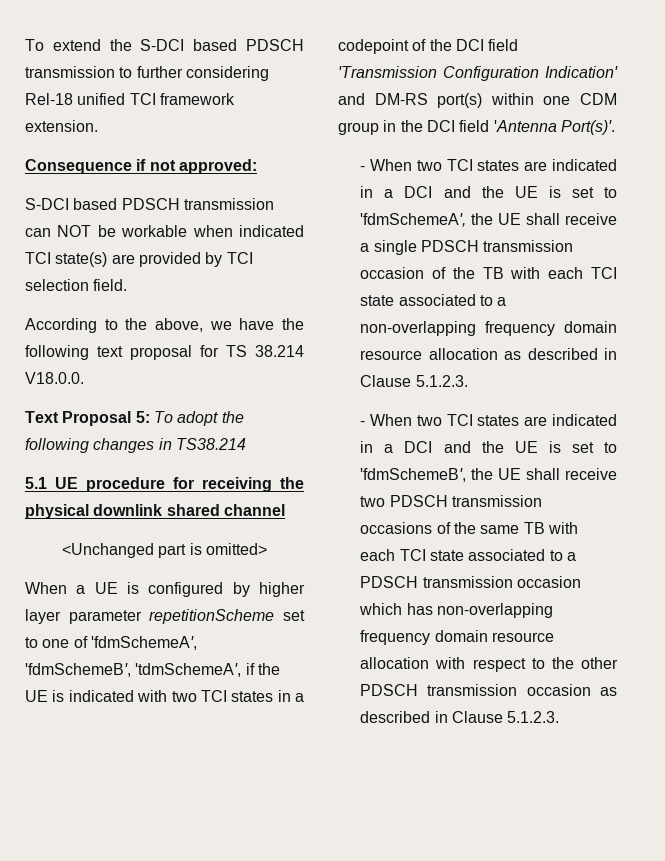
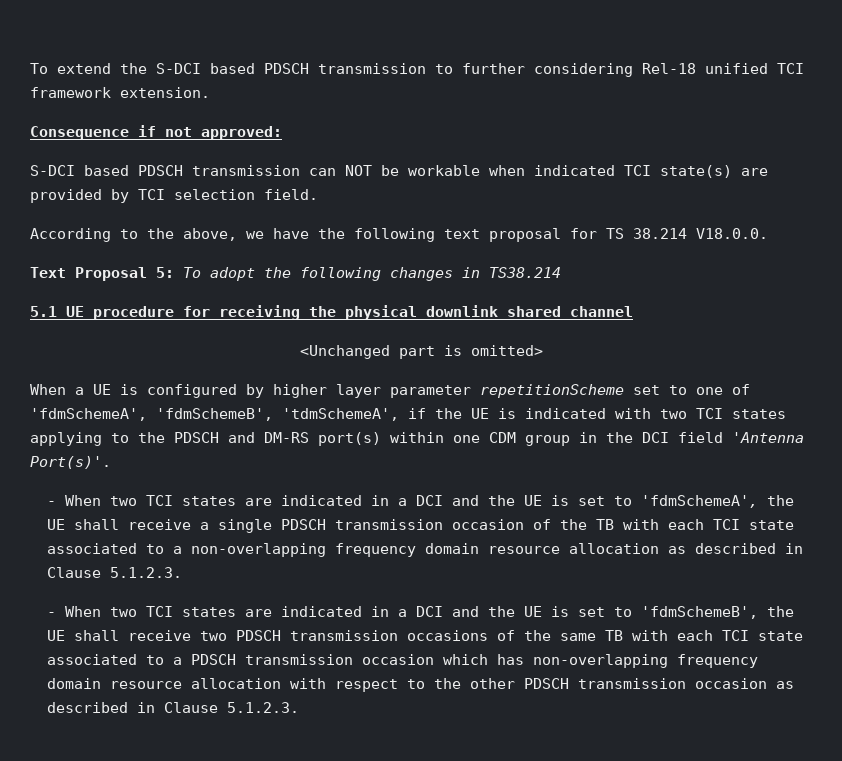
- When a UE is configured by higher layer parameter repetitionScheme set to one of 'fdmSchemeA', 'fdmSchemeB', 'tdmSchemeA', if the UE is indicated with two TCI states in a codepoint of the DCI field 'Transmission Configuration Indication' and DM-RS port(s) within one CDM group in the DCI field 'Antenna Port(s)'.
+ When a UE is configured by higher layer parameter repetitionScheme set to one of 'fdmSchemeA', 'fdmSchemeB', 'tdmSchemeA', if the UE is indicated with two TCI states applying to the PDSCH and DM-RS port(s) within one CDM group in the DCI field 'Antenna Port(s)'.

